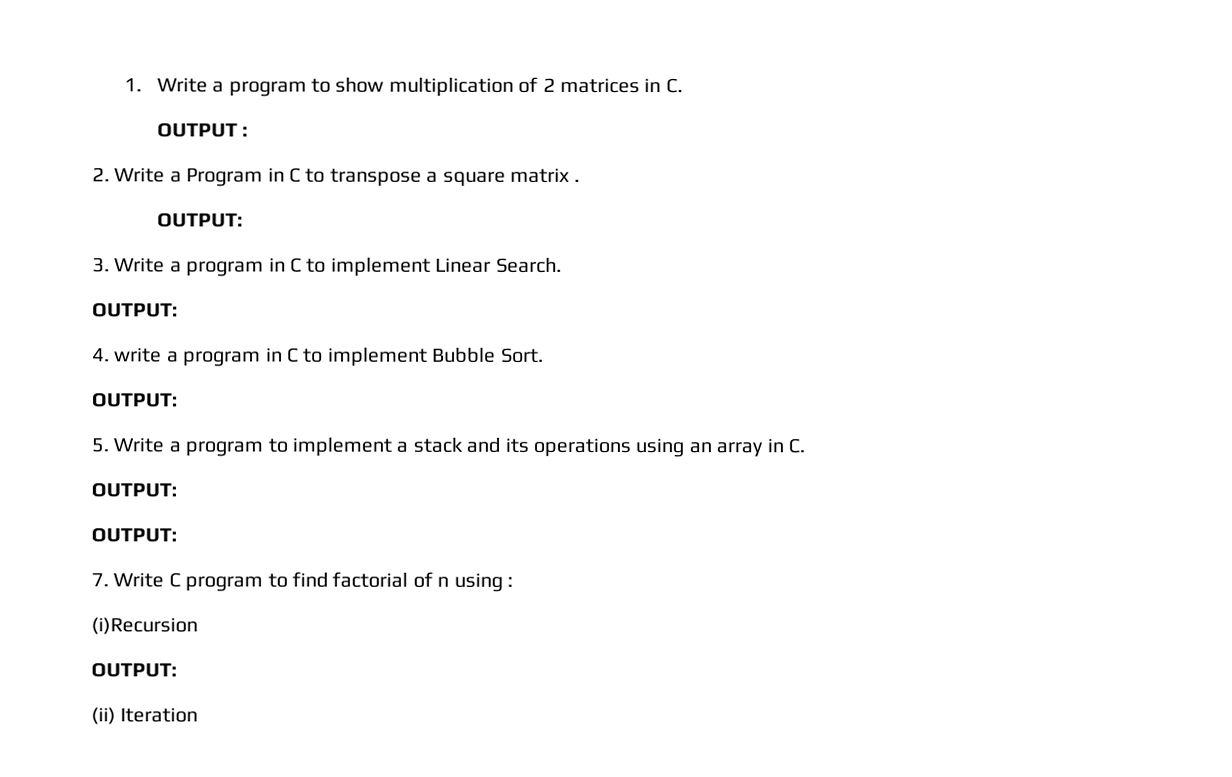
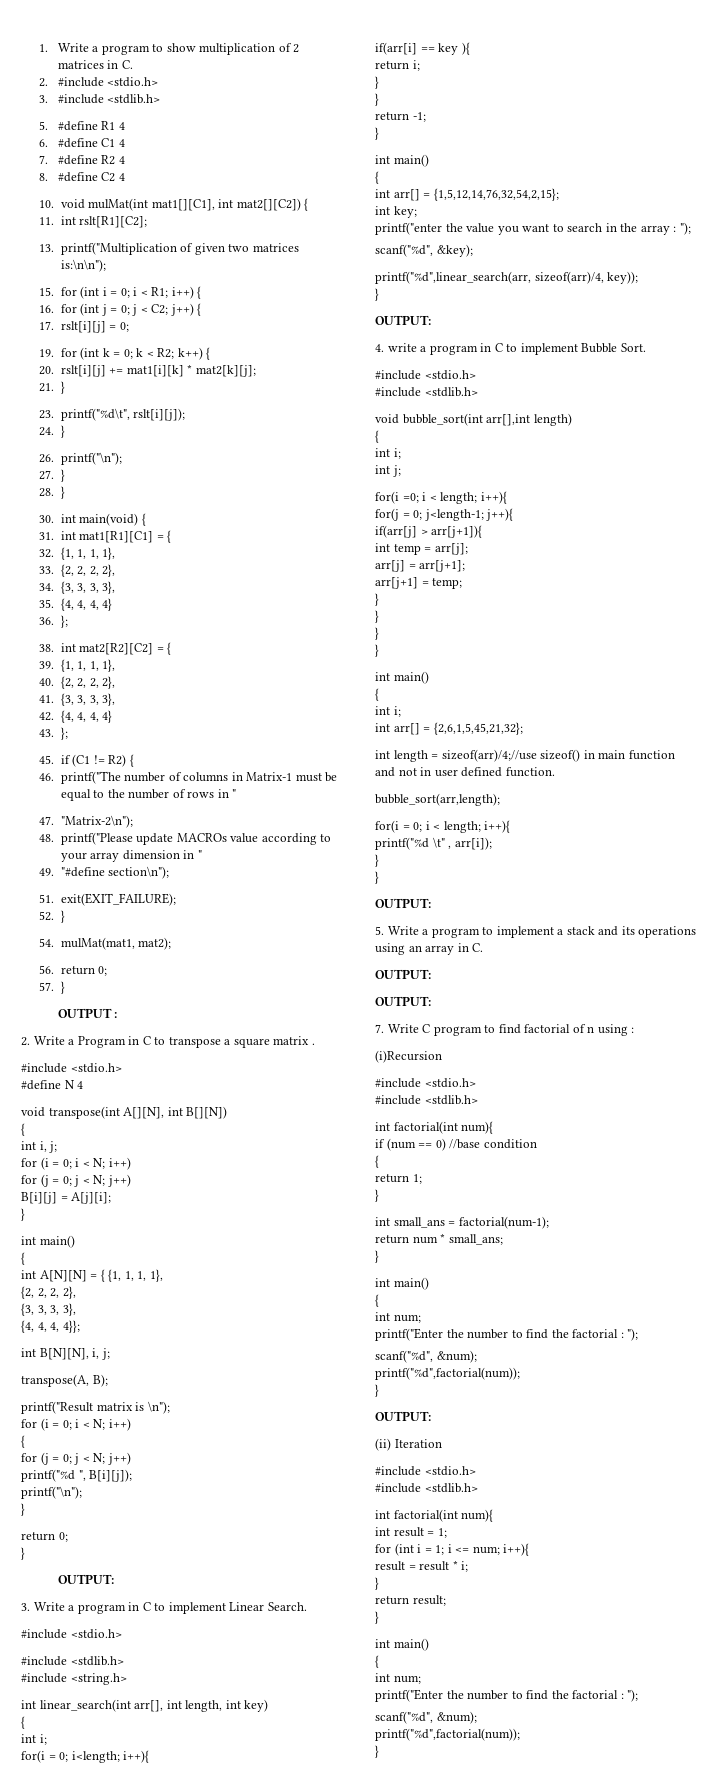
+ 2. #include <stdio.h>
+ 3. #include <stdlib.h>
+ 5. #define R1 4
+ 6. #define C1 4
+ 7. #define R2 4
+ 8. #define C2 4
+ 10. void mulMat(int mat1[][C1], int mat2[][C2]) {
+ 11. int rslt[R1][C2];
+ 13. printf("Multiplication of given two matrices is:\n\n");
+ 15. for (int i = 0; i < R1; i++) {
+ 16. for (int j = 0; j < C2; j++) {
+ 17. rslt[i][j] = 0;
+ 19. for (int k = 0; k < R2; k++) {
+ 20. rslt[i][j] += mat1[i][k] * mat2[k][j];
+ 21. }
+ 23. printf("%d\t", rslt[i][j]);
+ 24. }
+ 26. printf("\n");
+ 27. }
+ 28. }
+ 30. int main(void) {
+ 31. int mat1[R1][C1] = {
+ 32. {1, 1, 1, 1},
+ 33. {2, 2, 2, 2},
+ 34. {3, 3, 3, 3},
+ 35. {4, 4, 4, 4}
+ 36. };
+ 38. int mat2[R2][C2] = {
+ 39. {1, 1, 1, 1},
+ 40. {2, 2, 2, 2},
+ 41. {3, 3, 3, 3},
+ 42. {4, 4, 4, 4}
+ 43. };
+ 45. if (C1 != R2) {
+ 46. printf("The number of columns in Matrix-1 must be equal to the number of rows in "
+ 47. "Matrix-2\n");
+ 48. printf("Please update MACROs value according to your array dimension in "
+ 49. "#define section\n");
+ 51. exit(EXIT_FAILURE);
+ 52. }
+ 54. mulMat(mat1, mat2);
+ 56. return 0;
+ 57. }
  2. Write a Program in C to transpose a square matrix .
+ #include <stdio.h>
+ #define N 4
+ void transpose(int A[][N], int B[][N])
+ {
+ int i, j;
+ for (i = 0; i < N; i++)
+ for (j = 0; j < N; j++)
+ B[i][j] = A[j][i];
+ }
+ int main()
+ {
+ int A[N][N] = { {1, 1, 1, 1},
+ {2, 2, 2, 2},
+ {3, 3, 3, 3},
+ {4, 4, 4, 4}};
+ int B[N][N], i, j;
+ transpose(A, B);
+ printf("Result matrix is \n");
+ for (i = 0; i < N; i++)
+ {
+ for (j = 0; j < N; j++)
+ printf("%d ", B[i][j]);
+ printf("\n");
+ }
+ return 0;
+ }
  3. Write a program in C to implement Linear Search.
+ #include <stdio.h>
+ #include <stdlib.h>
+ #include <string.h>
+ int linear_search(int arr[], int length, int key)
+ {
+ int i;
+ for(i = 0; i<length; i++){
+ if(arr[i] == key ){
+ return i;
+ }
+ }
+ return -1;
+ }
+ int main()
+ {
+ int arr[] = {1,5,12,14,76,32,54,2,15};
+ int key;
+ printf("enter the value you want to search in the array : ");
+ scanf("%d", &key);
+ printf("%d",linear_search(arr, sizeof(arr)/4, key));
+ }
  4. write a program in C to implement Bubble Sort.
+ #include <stdio.h>
+ #include <stdlib.h>
+ void bubble_sort(int arr[],int length)
+ {
+ int i;
+ int j;
+ for(i =0; i < length; i++){
+ for(j = 0; j<length-1; j++){
+ if(arr[j] > arr[j+1]){
+ int temp = arr[j];
+ arr[j] = arr[j+1];
+ arr[j+1] = temp;
+ }
+ }
+ }
+ }
+ int main()
+ {
+ int i;
+ int arr[] = {2,6,1,5,45,21,32};
+ int length = sizeof(arr)/4;//use sizeof() in main function and not in user defined function.
+ bubble_sort(arr,length);
+ for(i = 0; i < length; i++){
+ printf("%d \t" , arr[i]);
+ }
+ }
  (i)Recursion
+ #include <stdio.h>
+ #include <stdlib.h>
+ int factorial(int num){
+ if (num == 0) //base condition
+ {
+ return 1;
+ }
+ int small_ans = factorial(num-1);
+ return num * small_ans;
+ }
+ int main()
+ {
+ int num;
+ printf("Enter the number to find the factorial : ");
+ scanf("%d", &num);
+ printf("%d",factorial(num));
+ }
  OUTPUT:
  (ii) Iteration
+ #include <stdio.h>
+ #include <stdlib.h>
+ int factorial(int num){
+ int result = 1;
+ for (int i = 1; i <= num; i++){
+ result = result * i;
+ }
+ return result;
+ }
+ int main()
+ {
+ int num;
+ printf("Enter the number to find the factorial : ");
+ scanf("%d", &num);
+ printf("%d",factorial(num));
+ }

